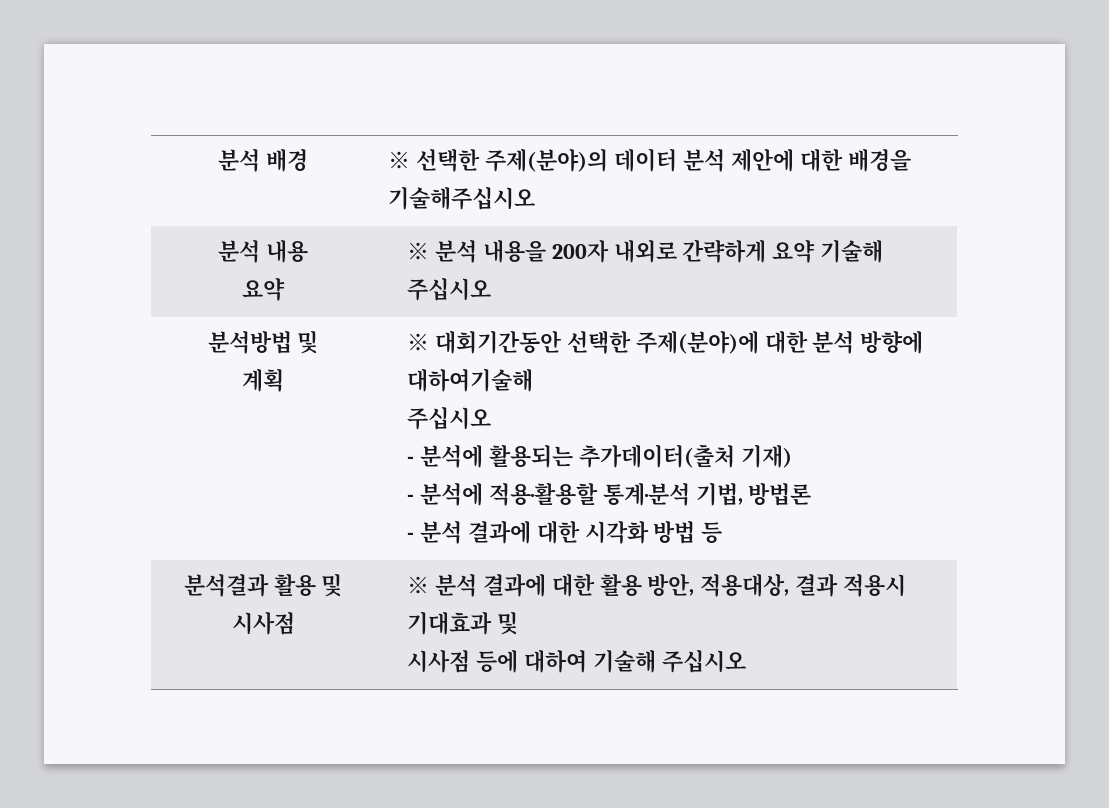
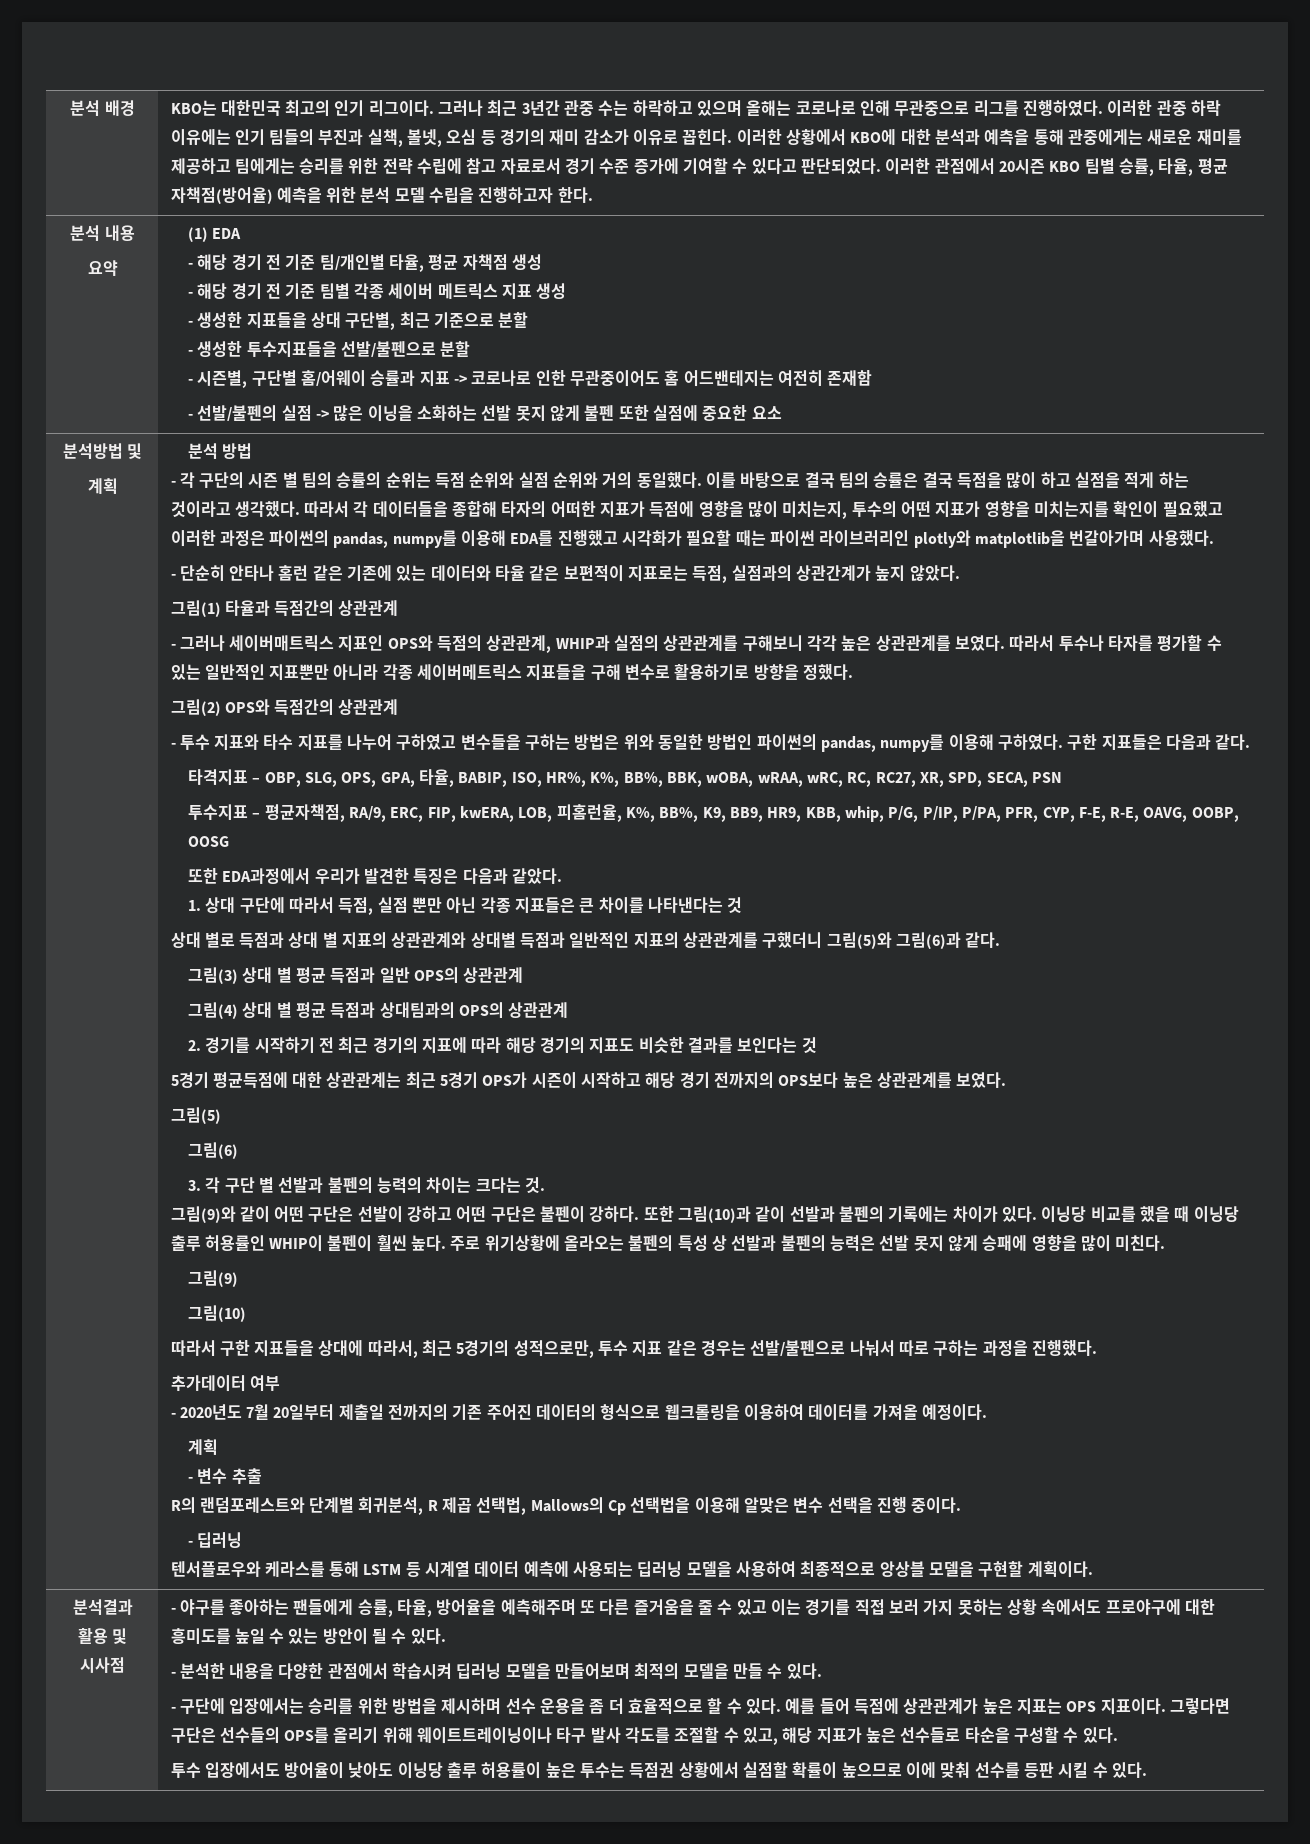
- ※ 선택한 주제(분야)의 데이터 분석 제안에 대한 배경을 기술해주십시오
+ KBO는 대한민국 최고의 인기 리그이다. 그러나 최근 3년간 관중 수는 하락하고 있으며 올해는 코로나로 인해 무관중으로 리그를 진행하였다. 이러한 관중 하락 이유에는 인기 팀들의 부진과 실책, 볼넷, 오심 등 경기의 재미 감소가 이유로 꼽힌다. 이러한 상황에서 KBO에 대한 분석과 예측을 통해 관중에게는 새로운 재미를 제공하고 팀에게는 승리를 위한 전략 수립에 참고 자료로서 경기 수준 증가에 기여할 수 있다고 판단되었다. 이러한 관점에서 20시즌 KBO 팀별 승률, 타율, 평균 자책점(방어율) 예측을 위한 분석 모델 수립을 진행하고자 한다.
  분석 내용
- 요약 | ※ 분석 내용을 200자 내외로 간략하게 요약 기술해 주십시오
+ 요약 | (1) EDA
+ - 해당 경기 전 기준 팀/개인별 타율, 평균 자책점 생성
+ - 해당 경기 전 기준 팀별 각종 세이버 메트릭스 지표 생성
+ - 생성한 지표들을 상대 구단별, 최근 기준으로 분할
+ - 생성한 투수지표들을 선발/불펜으로 분할
+ - 시즌별, 구단별 홈/어웨이 승률과 지표 -> 코로나로 인한 무관중이어도 홈 어드밴테지는 여전히 존재함
+ - 선발/불펜의 실점 -> 많은 이닝을 소화하는 선발 못지 않게 불펜 또한 실점에 중요한 요소
  분석방법 및
- 계획 | ※ 대회기간동안 선택한 주제(분야)에 대한 분석 방향에 대하여기술해
- 주십시오
- - 분석에 활용되는 추가데이터(출처 기재)
- - 분석에 적용·활용할 통계·분석 기법, 방법론
- - 분석 결과에 대한 시각화 방법 등
- 분석결과 활용 및 시사점 | ※ 분석 결과에 대한 활용 방안, 적용대상, 결과 적용시 기대효과 및
- 시사점 등에 대하여 기술해 주십시오
+ 계획 | 분석 방법
+ - 각 구단의 시즌 별 팀의 승률의 순위는 득점 순위와 실점 순위와 거의 동일했다. 이를 바탕으로 결국 팀의 승률은 결국 득점을 많이 하고 실점을 적게 하는 것이라고 생각했다. 따라서 각 데이터들을 종합해 타자의 어떠한 지표가 득점에 영향을 많이 미치는지, 투수의 어떤 지표가 영향을 미치는지를 확인이 필요했고 이러한 과정은 파이썬의 pandas, numpy를 이용해 EDA를 진행했고 시각화가 필요할 때는 파이썬 라이브러리인 plotly와 matplotlib을 번갈아가며 사용했다.
+ - 단순히 안타나 홈런 같은 기존에 있는 데이터와 타율 같은 보편적이 지표로는 득점, 실점과의 상관간계가 높지 않았다.
+ 그림(1) 타율과 득점간의 상관관계
+ - 그러나 세이버매트릭스 지표인 OPS와 득점의 상관관계, WHIP과 실점의 상관관계를 구해보니 각각 높은 상관관계를 보였다. 따라서 투수나 타자를 평가할 수 있는 일반적인 지표뿐만 아니라 각종 세이버메트릭스 지표들을 구해 변수로 활용하기로 방향을 정했다.
+ 그림(2) OPS와 득점간의 상관관계
+ - 투수 지표와 타수 지표를 나누어 구하였고 변수들을 구하는 방법은 위와 동일한 방법인 파이썬의 pandas, numpy를 이용해 구하였다. 구한 지표들은 다음과 같다.
+ 타격지표 – OBP, SLG, OPS, GPA, 타율, BABIP, ISO, HR%, K%, BB%, BBK, wOBA, wRAA, wRC, RC, RC27, XR, SPD, SECA, PSN
+ 투수지표 – 평균자책점, RA/9, ERC, FIP, kwERA, LOB, 피홈런율, K%, BB%, K9, BB9, HR9, KBB, whip, P/G, P/IP, P/PA, PFR, CYP, F-E, R-E, OAVG, OOBP, OOSG
+ 또한 EDA과정에서 우리가 발견한 특징은 다음과 같았다.
+ 1. 상대 구단에 따라서 득점, 실점 뿐만 아닌 각종 지표들은 큰 차이를 나타낸다는 것
+ 상대 별로 득점과 상대 별 지표의 상관관계와 상대별 득점과 일반적인 지표의 상관관계를 구했더니 그림(5)와 그림(6)과 같다.
+ 그림(3) 상대 별 평균 득점과 일반 OPS의 상관관계
+ 그림(4) 상대 별 평균 득점과 상대팀과의 OPS의 상관관계
+ 2. 경기를 시작하기 전 최근 경기의 지표에 따라 해당 경기의 지표도 비슷한 결과를 보인다는 것
+ 5경기 평균득점에 대한 상관관계는 최근 5경기 OPS가 시즌이 시작하고 해당 경기 전까지의 OPS보다 높은 상관관계를 보였다.
+ 그림(5)
+ 그림(6)
+ 3. 각 구단 별 선발과 불펜의 능력의 차이는 크다는 것.
+ 그림(9)와 같이 어떤 구단은 선발이 강하고 어떤 구단은 불펜이 강하다. 또한 그림(10)과 같이 선발과 불펜의 기록에는 차이가 있다. 이닝당 비교를 했을 때 이닝당 출루 허용률인 WHIP이 불펜이 훨씬 높다. 주로 위기상황에 올라오는 불펜의 특성 상 선발과 불펜의 능력은 선발 못지 않게 승패에 영향을 많이 미친다.
+ 그림(9)
+ 그림(10)
+ 따라서 구한 지표들을 상대에 따라서, 최근 5경기의 성적으로만, 투수 지표 같은 경우는 선발/불펜으로 나눠서 따로 구하는 과정을 진행했다.
+ 추가데이터 여부
+ - 2020년도 7월 20일부터 제출일 전까지의 기존 주어진 데이터의 형식으로 웹크롤링을 이용하여 데이터를 가져올 예정이다.
+ 계획
+ - 변수 추출
+ R의 랜덤포레스트와 단계별 회귀분석, R 제곱 선택법, Mallows의 Cp 선택법을 이용해 알맞은 변수 선택을 진행 중이다.
+ - 딥러닝
+ 텐서플로우와 케라스를 통해 LSTM 등 시계열 데이터 예측에 사용되는 딥러닝 모델을 사용하여 최종적으로 앙상블 모델을 구현할 계획이다.
+ 분석결과 활용 및 시사점 | - 야구를 좋아하는 팬들에게 승률, 타율, 방어율을 예측해주며 또 다른 즐거움을 줄 수 있고 이는 경기를 직접 보러 가지 못하는 상황 속에서도 프로야구에 대한 흥미도를 높일 수 있는 방안이 될 수 있다.
+ - 분석한 내용을 다양한 관점에서 학습시켜 딥러닝 모델을 만들어보며 최적의 모델을 만들 수 있다.
+ - 구단에 입장에서는 승리를 위한 방법을 제시하며 선수 운용을 좀 더 효율적으로 할 수 있다. 예를 들어 득점에 상관관계가 높은 지표는 OPS 지표이다. 그렇다면 구단은 선수들의 OPS를 올리기 위해 웨이트트레이닝이나 타구 발사 각도를 조절할 수 있고, 해당 지표가 높은 선수들로 타순을 구성할 수 있다.
+ 투수 입장에서도 방어율이 낮아도 이닝당 출루 허용률이 높은 투수는 득점권 상황에서 실점할 확률이 높으므로 이에 맞춰 선수를 등판 시킬 수 있다.

